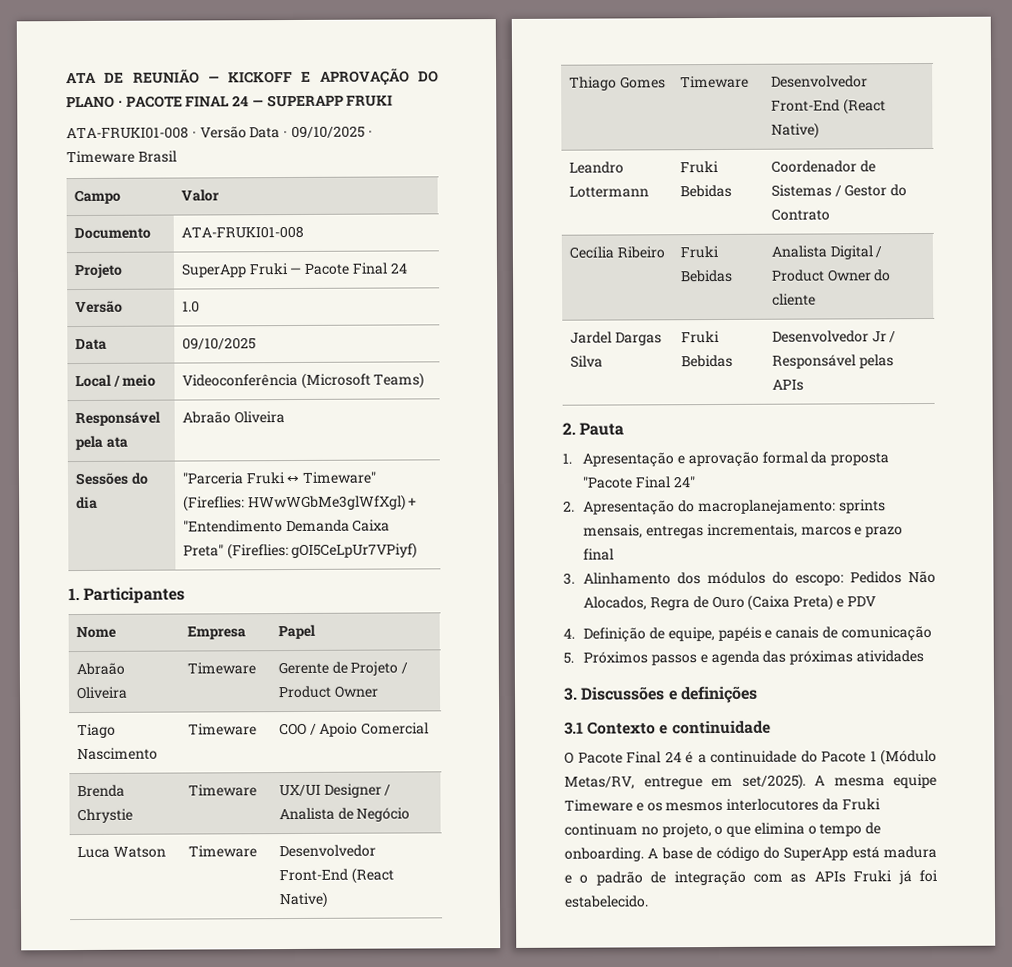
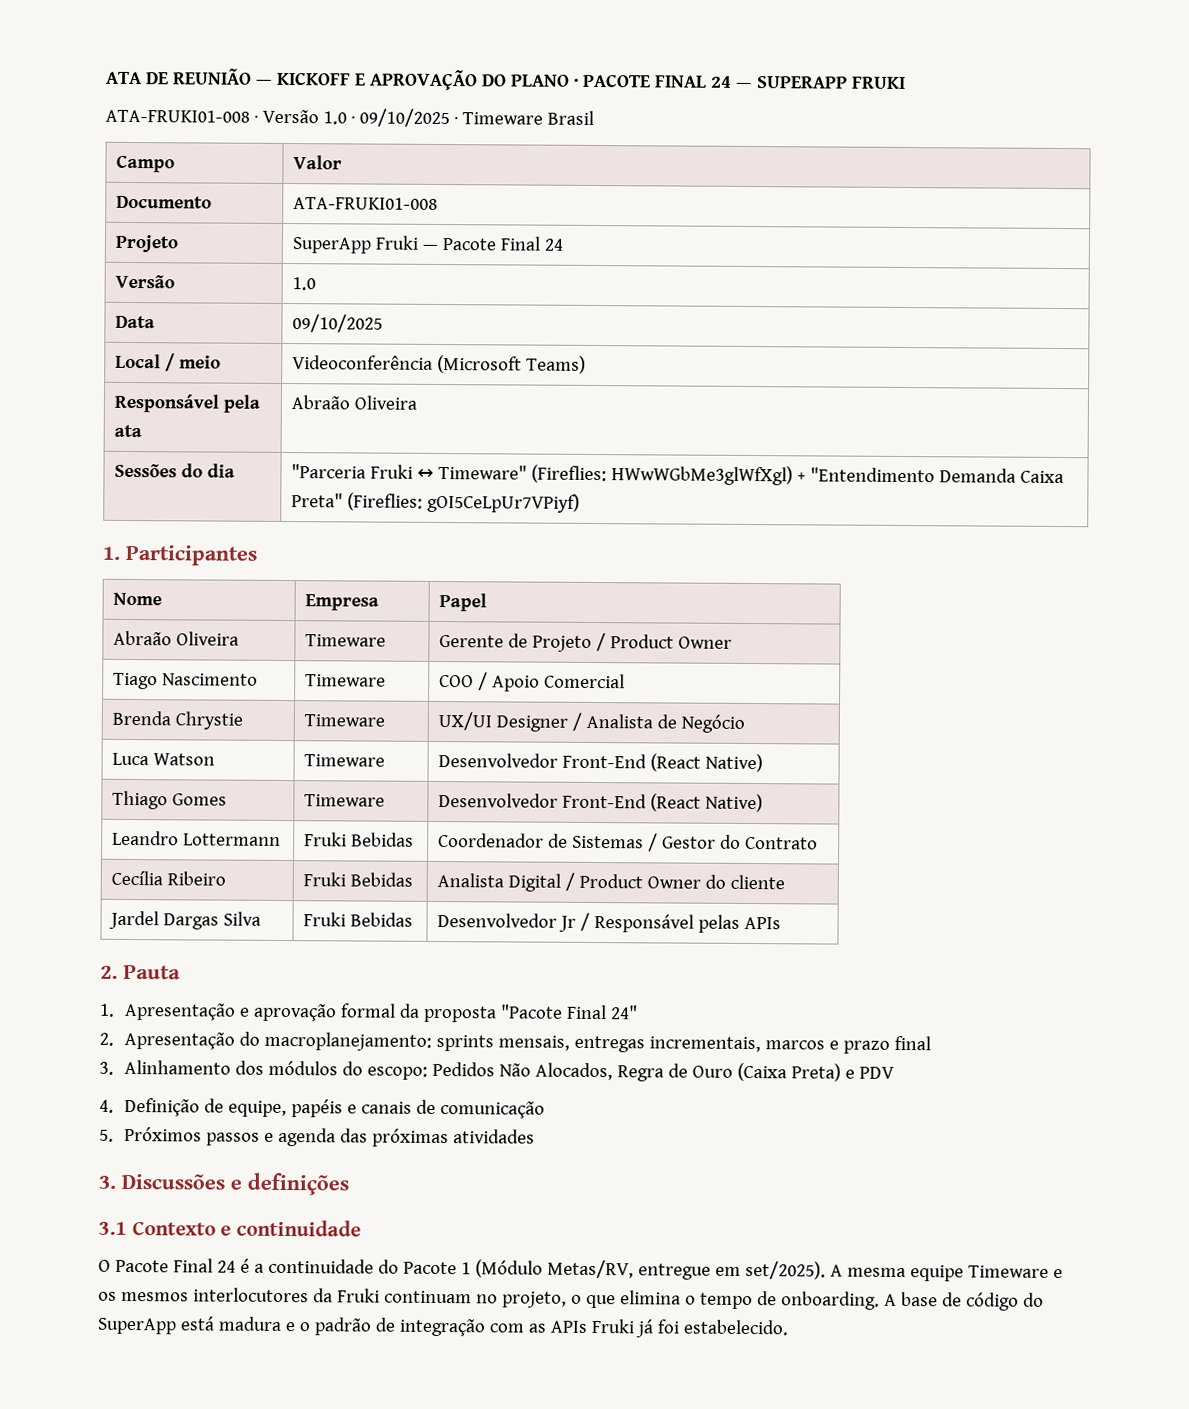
- ATA-FRUKI01-008 · Versão Data · 09/10/2025 · Timeware Brasil
+ ATA-FRUKI01-008 · Versão 1.0 · 09/10/2025 · Timeware Brasil

